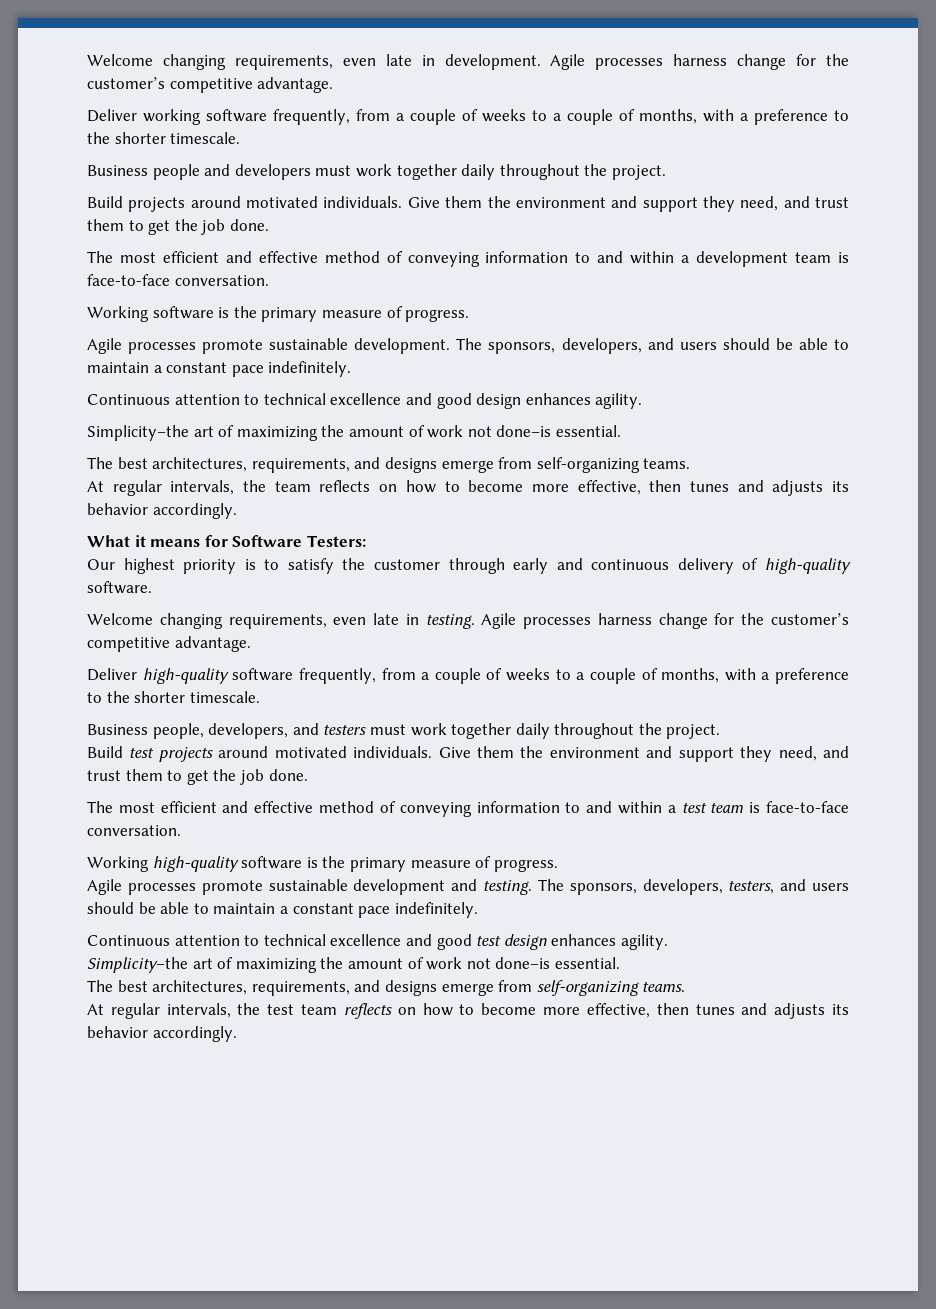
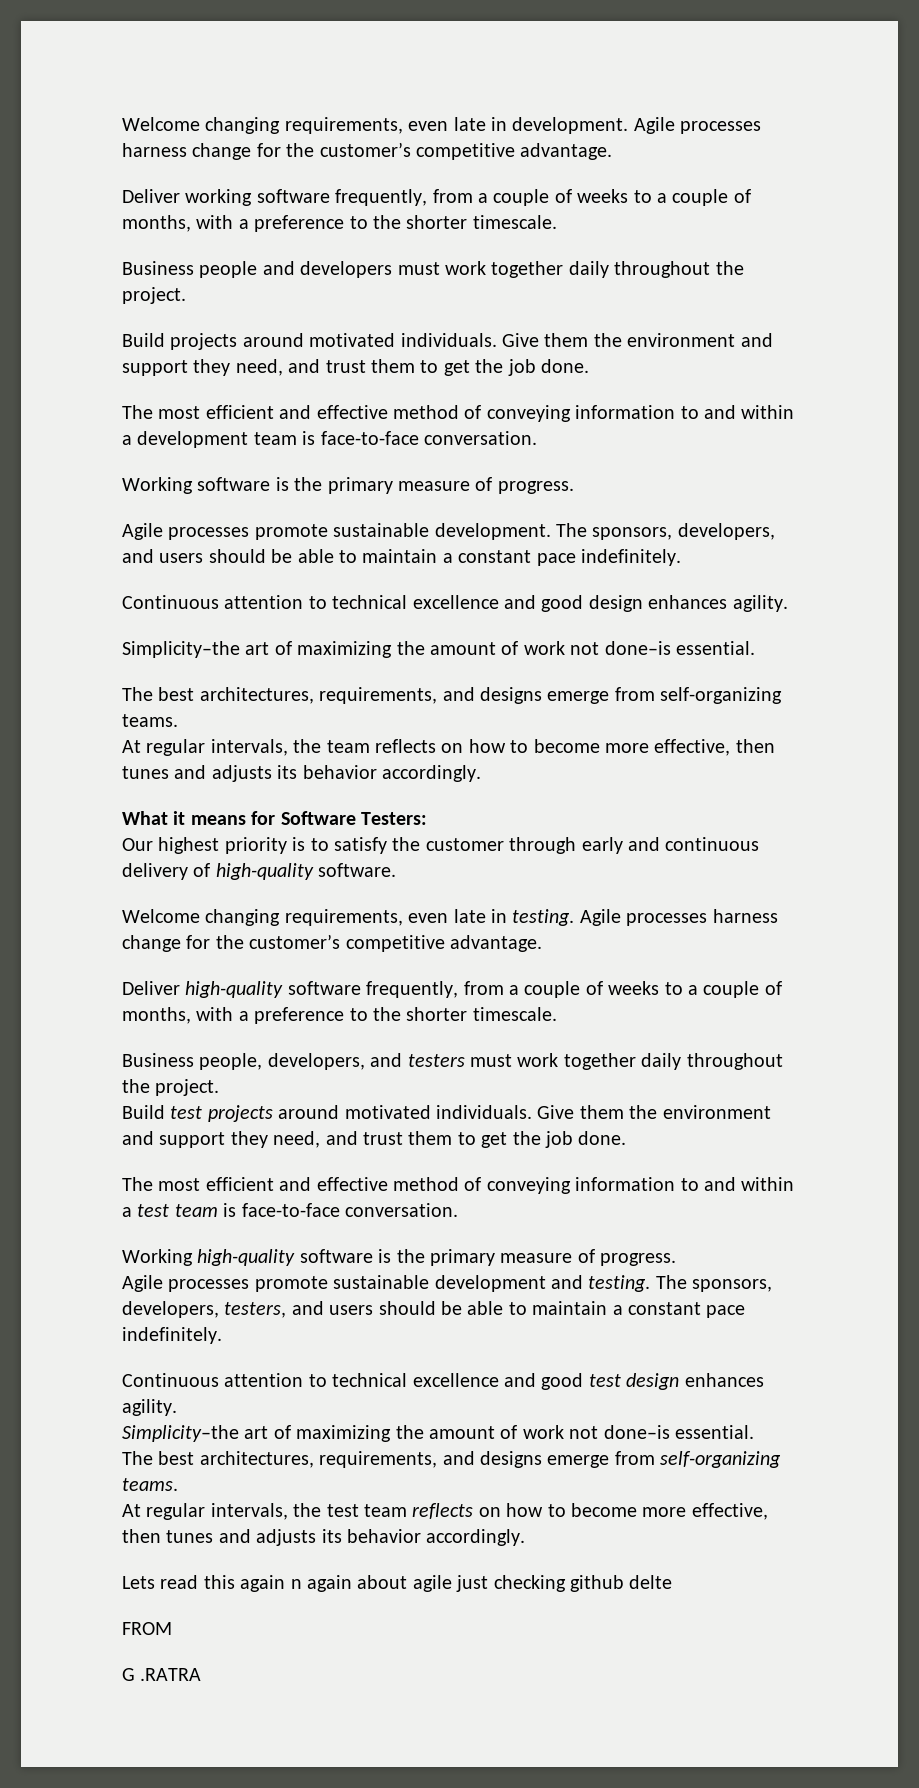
+ Lets read this again n again about agile just checking github delte
+ FROM
+ G .RATRA

